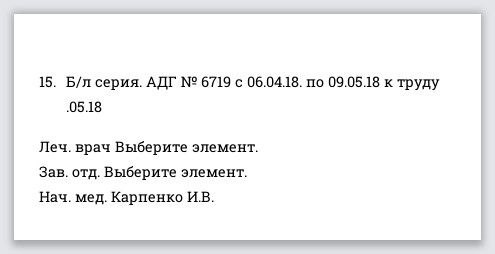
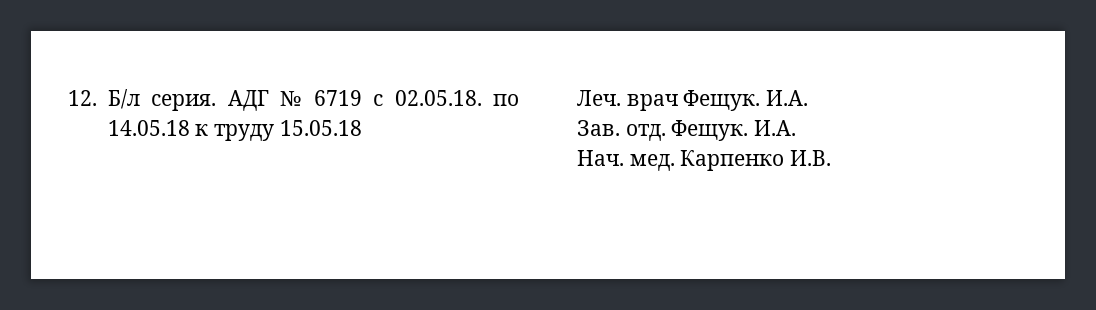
- 15. Б/л серия.
+ 12. Б/л серия.
- АДГ № 6719 с 06.04.18. по 09.05.18 к труду .05.18
+ АДГ № 6719 с 02.05.18. по 14.05.18 к труду 15.05.18
- Леч. врач Выберите элемент.
+ Леч. врач Фещук. И.А.
- Зав. отд. Выберите элемент.
+ Зав. отд. Фещук. И.А.

